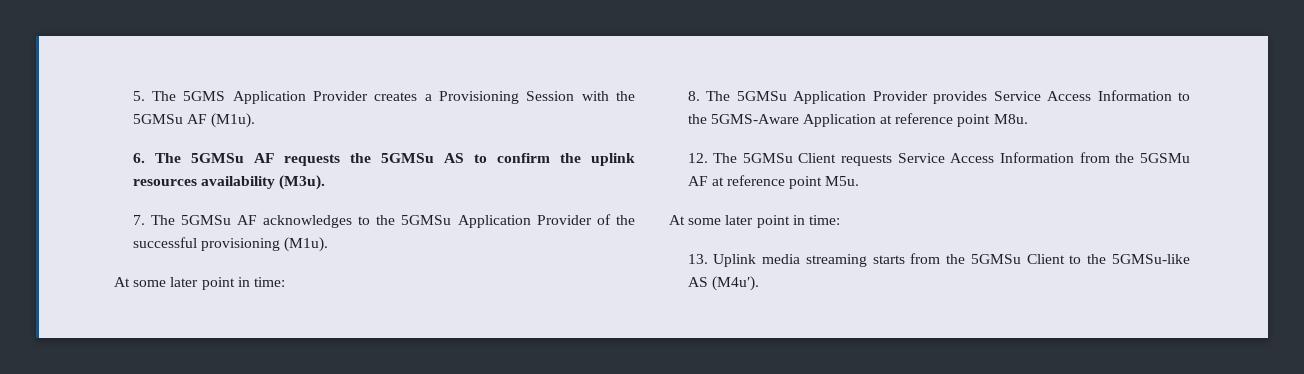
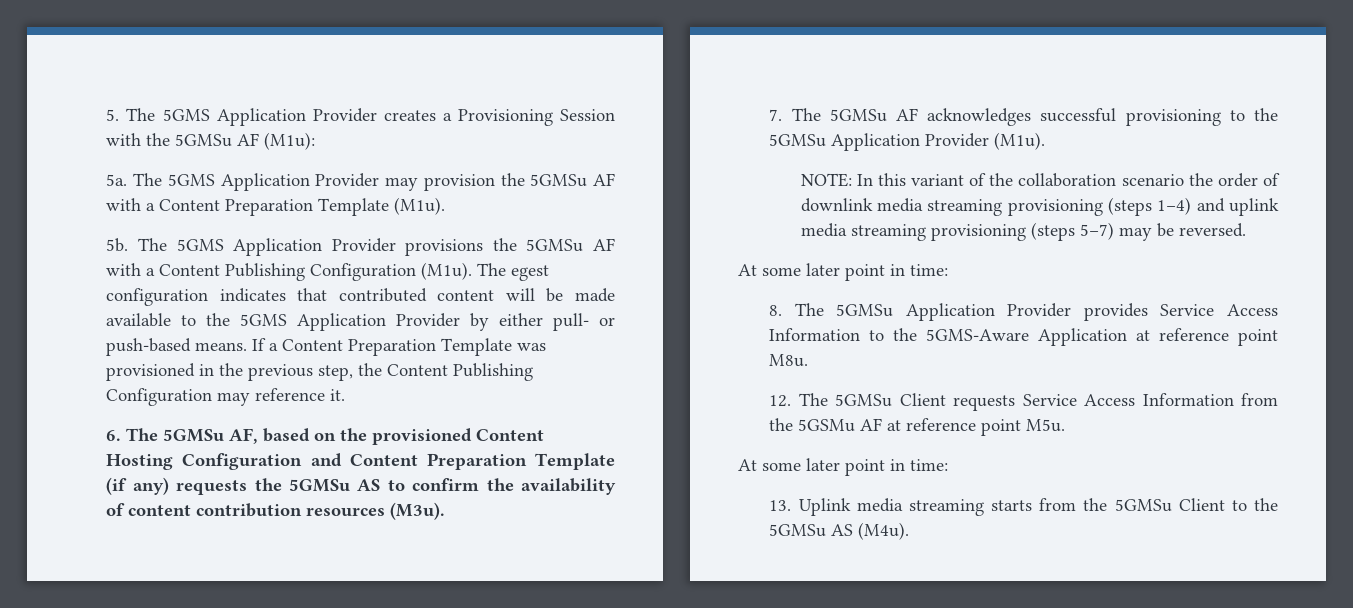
- 5. The 5GMS Application Provider creates a Provisioning Session with the 5GMSu AF (M1u).
- 6. The 5GMSu AF requests the 5GMSu AS to confirm the uplink resources availability (M3u).
+ 5. The 5GMS Application Provider creates a Provisioning Session with the 5GMSu AF (M1u):
+ 5a. The 5GMS Application Provider may provision the 5GMSu AF with a Content Preparation Template (M1u).
+ 5b. The 5GMS Application Provider provisions the 5GMSu AF with a Content Publishing Configuration (M1u). The egest configuration indicates that contributed content will be made available to the 5GMS Application Provider by either pull- or push-based means. If a Content Preparation Template was provisioned in the previous step, the Content Publishing Configuration may reference it.
+ 6. The 5GMSu AF, based on the provisioned Content Hosting Configuration and Content Preparation Template (if any) requests the 5GMSu AS to confirm the availability of content contribution resources (M3u).
- 7. The 5GMSu AF acknowledges to the 5GMSu Application Provider of the successful provisioning (M1u).
+ 7. The 5GMSu AF acknowledges successful provisioning to the 5GMSu Application Provider (M1u).
+ NOTE: In this variant of the collaboration scenario the order of downlink media streaming provisioning (steps 1–4) and uplink media streaming provisioning (steps 5–7) may be reversed.
- 13. Uplink media streaming starts from the 5GMSu Client to the 5GMSu-like AS (M4u′).
+ 13. Uplink media streaming starts from the 5GMSu Client to the 5GMSu AS (M4u).

